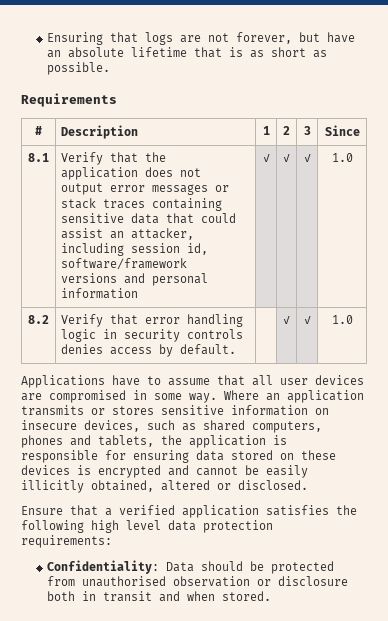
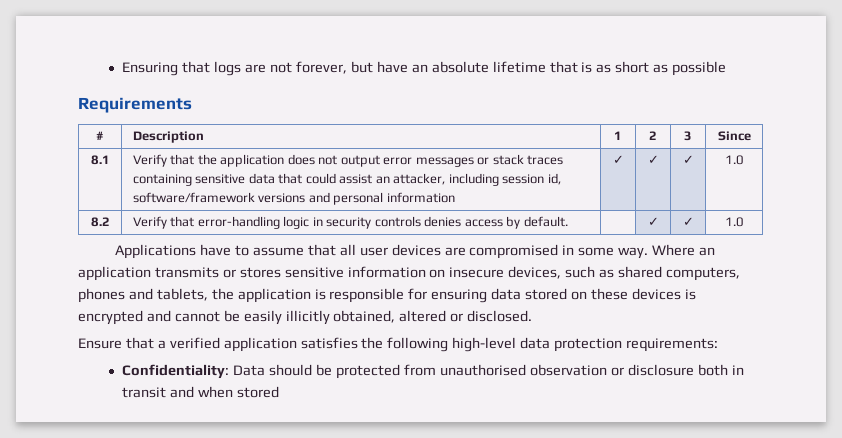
- Ensuring that logs are not forever, but have an absolute lifetime that is as short as possible.
+ Ensuring that logs are not forever, but have an absolute lifetime that is as short as possible
- 8.2 | Verify that error handling logic in security controls denies access by default. | | ✓ | ✓ | 1.0
+ 8.2 | Verify that error-handling logic in security controls denies access by default. | | ✓ | ✓ | 1.0
- Ensure that a verified application satisfies the following high level data protection requirements:
+ Ensure that a verified application satisfies the following high-level data protection requirements:
- Confidentiality: Data should be protected from unauthorised observation or disclosure both in transit and when stored.
+ Confidentiality: Data should be protected from unauthorised observation or disclosure both in transit and when stored

